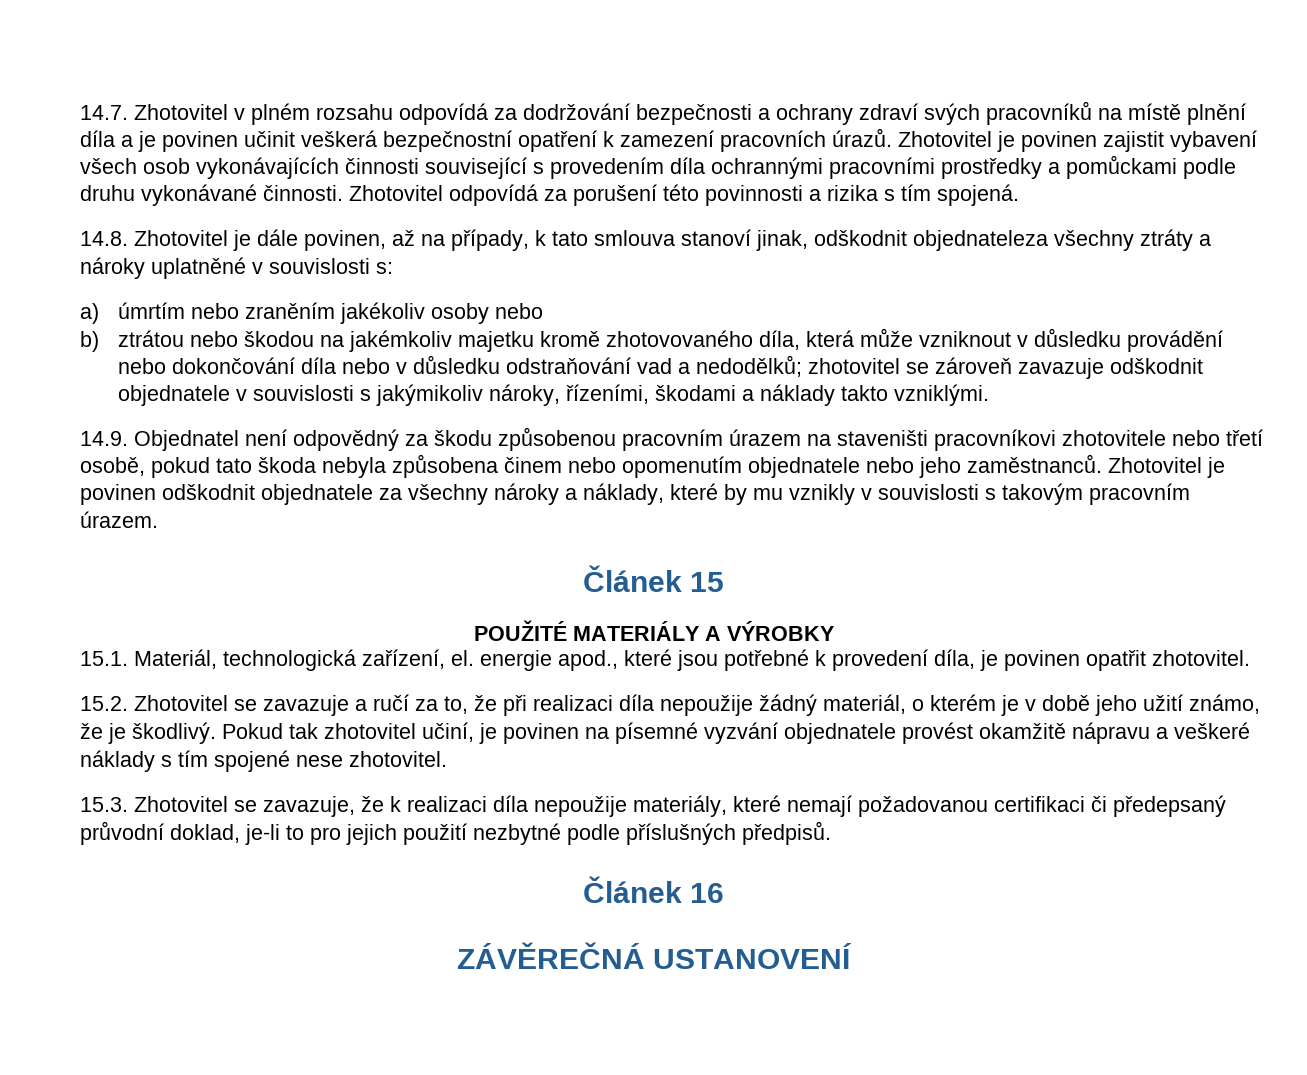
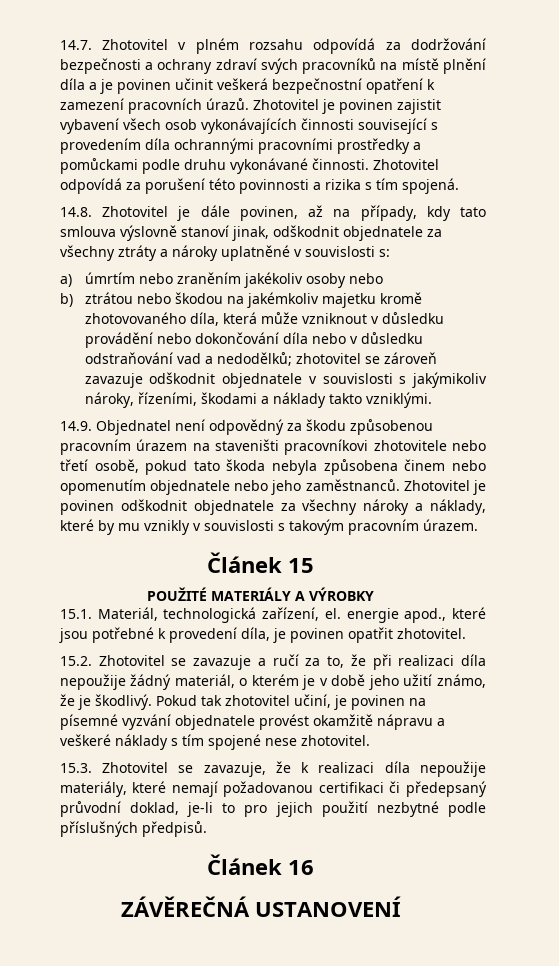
- 14.8. Zhotovitel je dále povinen, až na případy, k tato smlouva stanoví jinak, odškodnit objednateleza všechny ztráty a nároky uplatněné v souvislosti s:
+ 14.8. Zhotovitel je dále povinen, až na případy, kdy tato smlouva výslovně stanoví jinak, odškodnit objednatele za všechny ztráty a nároky uplatněné v souvislosti s:

